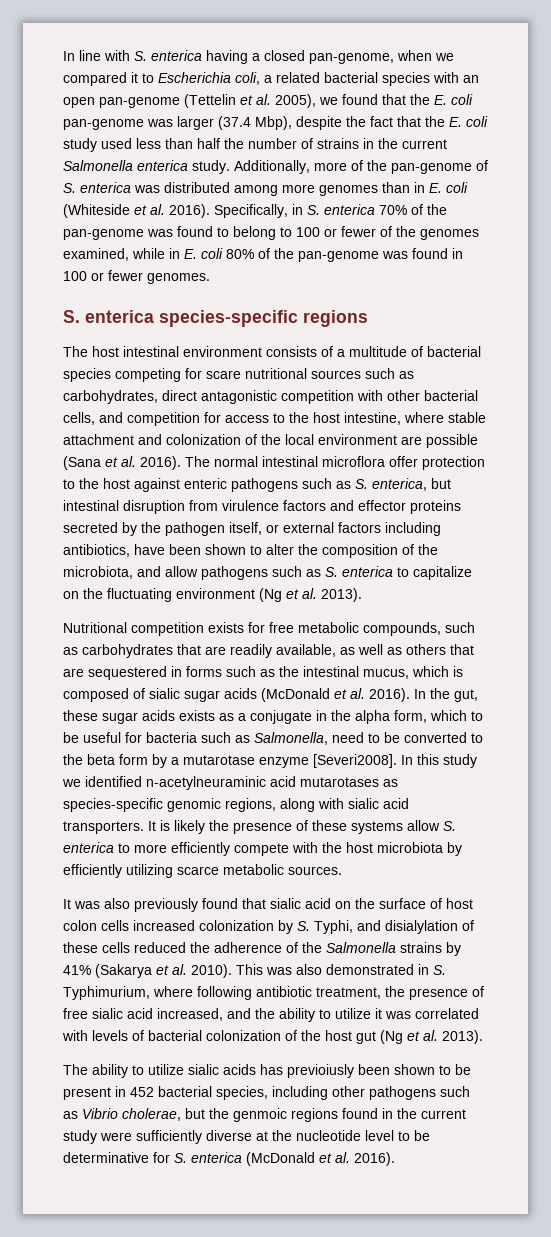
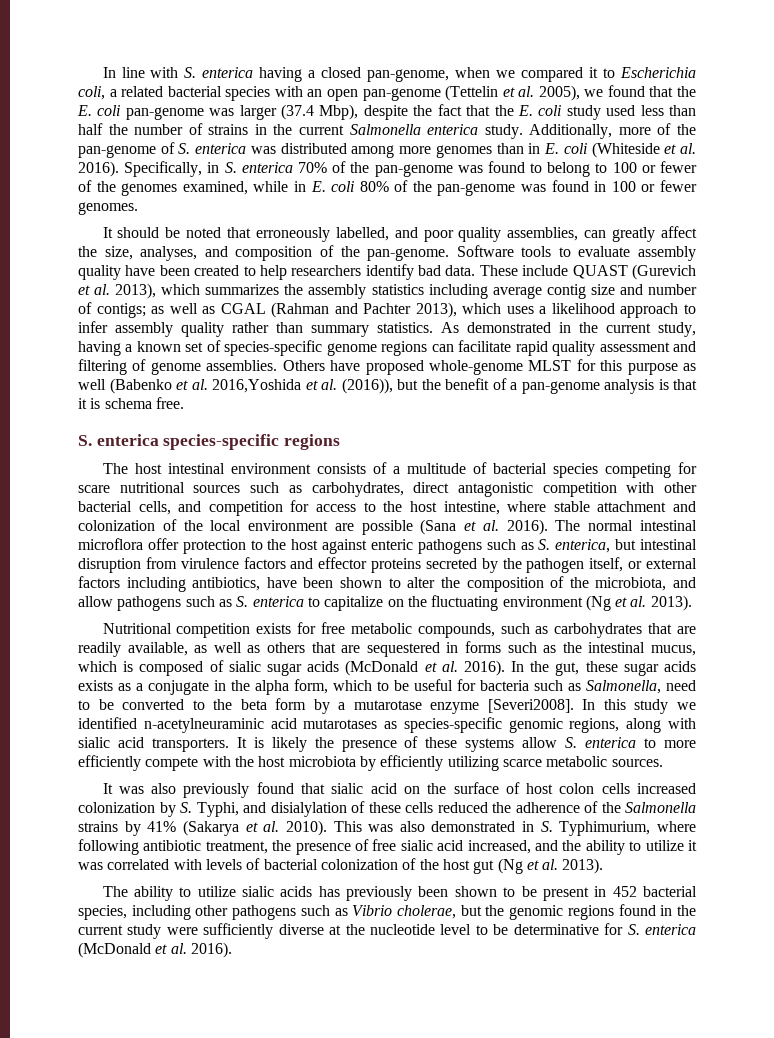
+ It should be noted that erroneously labelled, and poor quality assemblies, can greatly affect the size, analyses, and composition of the pan-genome. Software tools to evaluate assembly quality have been created to help researchers identify bad data. These include QUAST (Gurevich et al. 2013), which summarizes the assembly statistics including average contig size and number of contigs; as well as CGAL (Rahman and Pachter 2013), which uses a likelihood approach to infer assembly quality rather than summary statistics. As demonstrated in the current study, having a known set of species-specific genome regions can facilitate rapid quality assessment and filtering of genome assemblies. Others have proposed whole-genome MLST for this purpose as well (Babenko et al. 2016,Yoshida et al. (2016)), but the benefit of a pan-genome analysis is that it is schema free.
- The ability to utilize sialic acids has previoiusly been shown to be present in 452 bacterial species, including other pathogens such as Vibrio cholerae, but the genmoic regions found in the current study were sufficiently diverse at the nucleotide level to be determinative for S. enterica (McDonald et al. 2016).
+ The ability to utilize sialic acids has previously been shown to be present in 452 bacterial species, including other pathogens such as Vibrio cholerae, but the genomic regions found in the current study were sufficiently diverse at the nucleotide level to be determinative for S. enterica (McDonald et al. 2016).

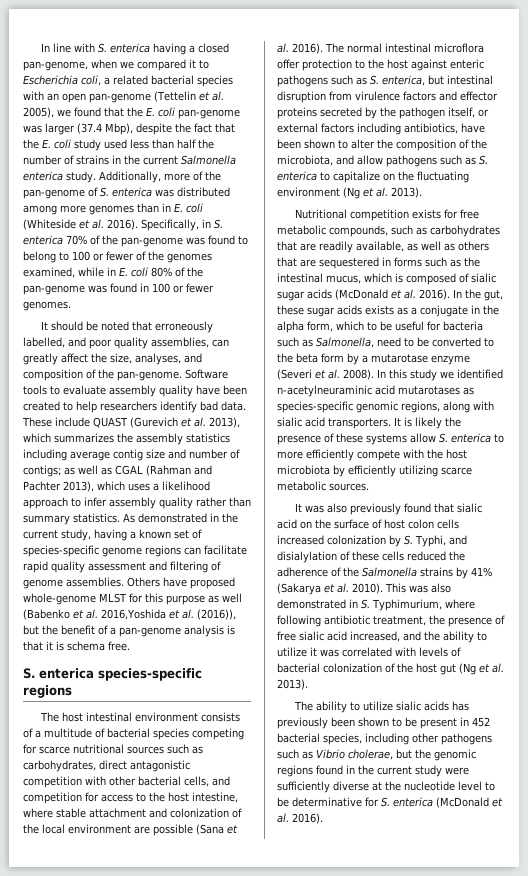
- The host intestinal environment consists of a multitude of bacterial species competing for scare nutritional sources such as carbohydrates, direct antagonistic competition with other bacterial cells, and competition for access to the host intestine, where stable attachment and colonization of the local environment are possible (Sana et al. 2016).
+ The host intestinal environment consists of a multitude of bacterial species competing for scarce nutritional sources such as carbohydrates, direct antagonistic competition with other bacterial cells, and competition for access to the host intestine, where stable attachment and colonization of the local environment are possible (Sana et al. 2016).
- In the gut, these sugar acids exists as a conjugate in the alpha form, which to be useful for bacteria such as Salmonella, need to be converted to the beta form by a mutarotase enzyme [Severi2008].
+ In the gut, these sugar acids exists as a conjugate in the alpha form, which to be useful for bacteria such as Salmonella, need to be converted to the beta form by a mutarotase enzyme (Severi et al. 2008).

